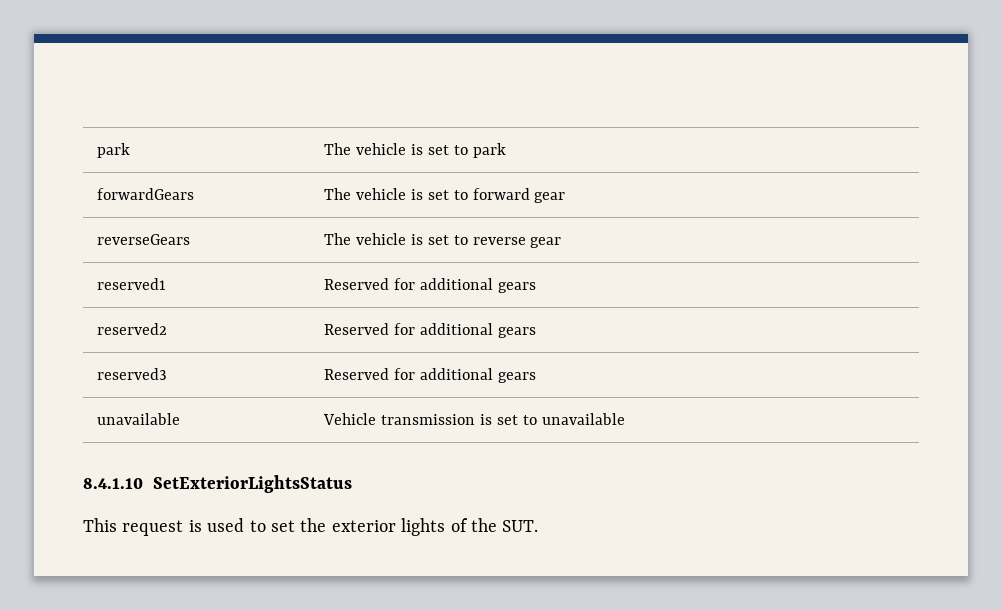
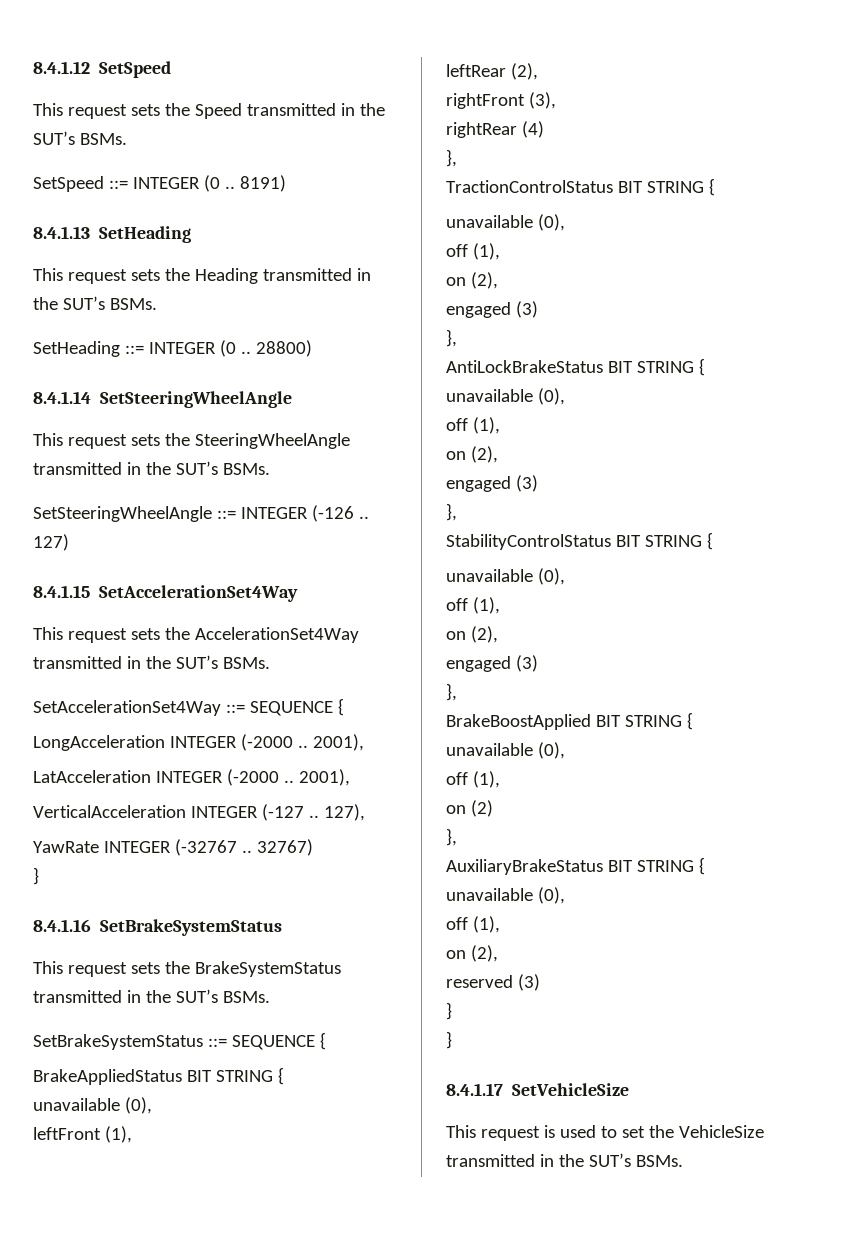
- park | The vehicle is set to park
- forwardGears | The vehicle is set to forward gear
- reverseGears | The vehicle is set to reverse gear
- reserved1 | Reserved for additional gears
- reserved2 | Reserved for additional gears
- reserved3 | Reserved for additional gears
- unavailable | Vehicle transmission is set to unavailable
- 8.4.1.10 SetExteriorLightsStatus
+ 8.4.1.12 SetSpeed
+ This request sets the Speed transmitted in the SUT’s BSMs.
+ SetSpeed ::= INTEGER (0 .. 8191)
+ 8.4.1.13 SetHeading
+ This request sets the Heading transmitted in the SUT’s BSMs.
+ SetHeading ::= INTEGER (0 .. 28800)
+ 8.4.1.14 SetSteeringWheelAngle
+ This request sets the SteeringWheelAngle transmitted in the SUT’s BSMs.
+ SetSteeringWheelAngle ::= INTEGER (-126 .. 127)
+ 8.4.1.15 SetAccelerationSet4Way
+ This request sets the AccelerationSet4Way transmitted in the SUT’s BSMs.
+ SetAccelerationSet4Way ::= SEQUENCE {
+ LongAcceleration INTEGER (-2000 .. 2001),
+ LatAcceleration INTEGER (-2000 .. 2001),
+ VerticalAcceleration INTEGER (-127 .. 127),
+ YawRate INTEGER (-32767 .. 32767)
+ }
+ 8.4.1.16 SetBrakeSystemStatus
+ This request sets the BrakeSystemStatus transmitted in the SUT’s BSMs.
+ SetBrakeSystemStatus ::= SEQUENCE {
+ BrakeAppliedStatus BIT STRING {
+ unavailable (0),
+ leftFront (1),
+ leftRear (2),
+ rightFront (3),
+ rightRear (4)
+ },
+ TractionControlStatus BIT STRING {
+ unavailable (0),
+ off (1),
+ on (2),
+ engaged (3)
+ },
+ AntiLockBrakeStatus BIT STRING {
+ unavailable (0),
+ off (1),
+ on (2),
+ engaged (3)
+ },
+ StabilityControlStatus BIT STRING {
+ unavailable (0),
+ off (1),
+ on (2),
+ engaged (3)
+ },
+ BrakeBoostApplied BIT STRING {
+ unavailable (0),
+ off (1),
+ on (2)
+ },
+ AuxiliaryBrakeStatus BIT STRING {
+ unavailable (0),
+ off (1),
+ on (2),
+ reserved (3)
+ }
+ }
+ 8.4.1.17 SetVehicleSize
- This request is used to set the exterior lights of the SUT.
+ This request is used to set the VehicleSize transmitted in the SUT’s BSMs.

